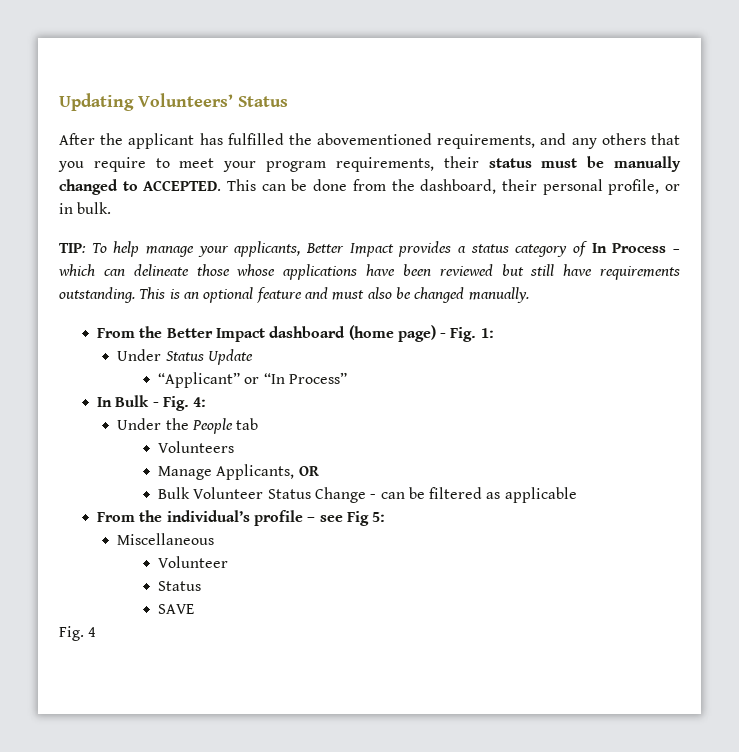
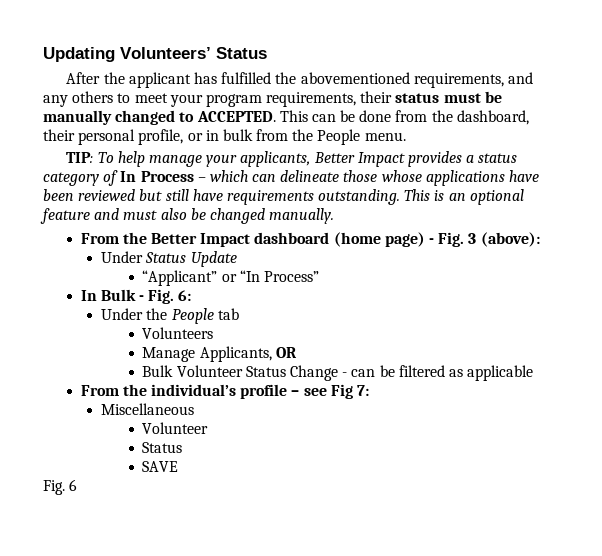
- After the applicant has fulfilled the abovementioned requirements, and any others that you require to meet your program requirements, their status must be manually changed to ACCEPTED.
+ After the applicant has fulfilled the abovementioned requirements, and any others to meet your program requirements, their status must be manually changed to ACCEPTED.
- This can be done from the dashboard, their personal profile, or in bulk.
+ This can be done from the dashboard, their personal profile, or in bulk from the People menu.
- From the Better Impact dashboard (home page) - Fig. 1:
+ From the Better Impact dashboard (home page) - Fig. 3 (above):
- In Bulk - Fig. 4:
+ In Bulk - Fig. 6:
- From the individual’s profile – see Fig 5:
+ From the individual’s profile – see Fig 7:
- Fig. 4
+ Fig. 6

